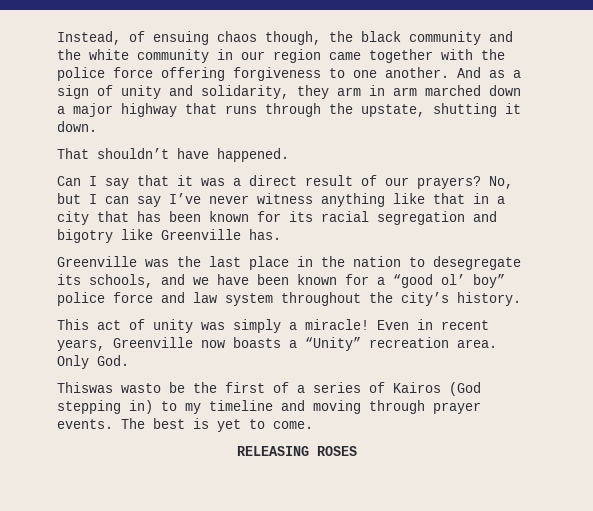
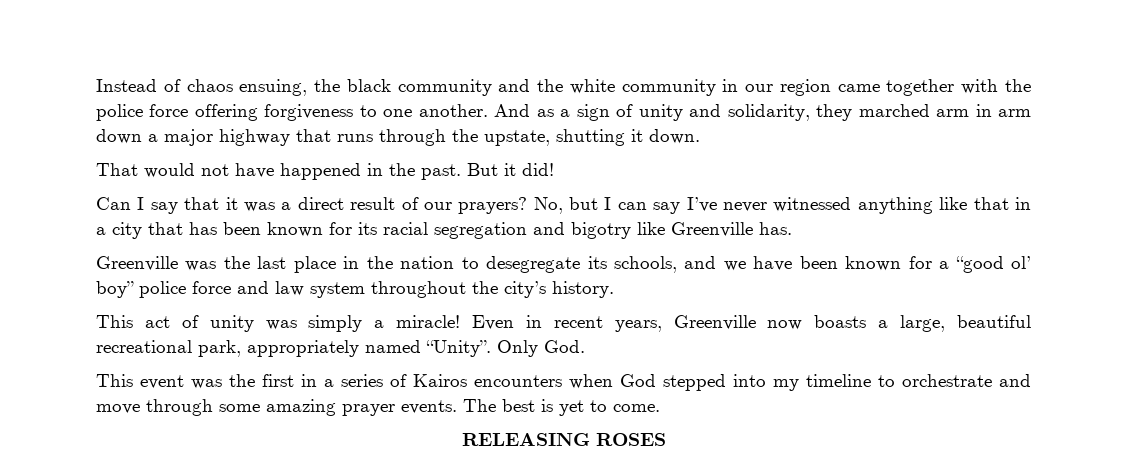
- Instead, of ensuing chaos though, the black community and the white community in our region came together with the police force offering forgiveness to one another.
+ Instead of chaos ensuing, the black community and the white community in our region came together with the police force offering forgiveness to one another.
- And as a sign of unity and solidarity, they arm in arm marched down a major highway that runs through the upstate, shutting it down.
+ And as a sign of unity and solidarity, they marched arm in arm down a major highway that runs through the upstate, shutting it down.
- That shouldn’t have happened.
+ That would not have happened in the past. But it did!
- No, but I can say I’ve never witness anything like that in a city that has been known for its racial segregation and bigotry like Greenville has.
+ No, but I can say I’ve never witnessed anything like that in a city that has been known for its racial segregation and bigotry like Greenville has.
- Even in recent years, Greenville now boasts a “Unity” recreation area.
+ Even in recent years, Greenville now boasts a large, beautiful recreational park, appropriately named “Unity”.
- Thiswas wasto be the first of a series of Kairos (God stepping in) to my timeline and moving through prayer events.
+ This event was the first in a series of Kairos encounters when God stepped into my timeline to orchestrate and move through some amazing prayer events.

